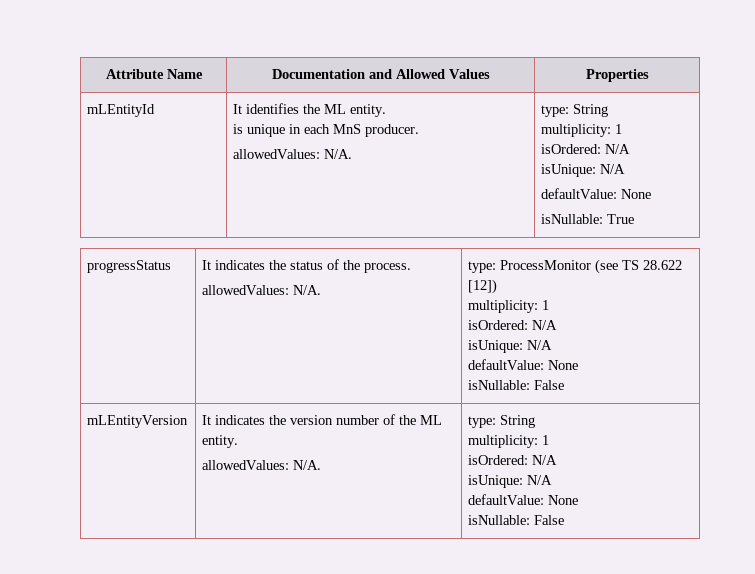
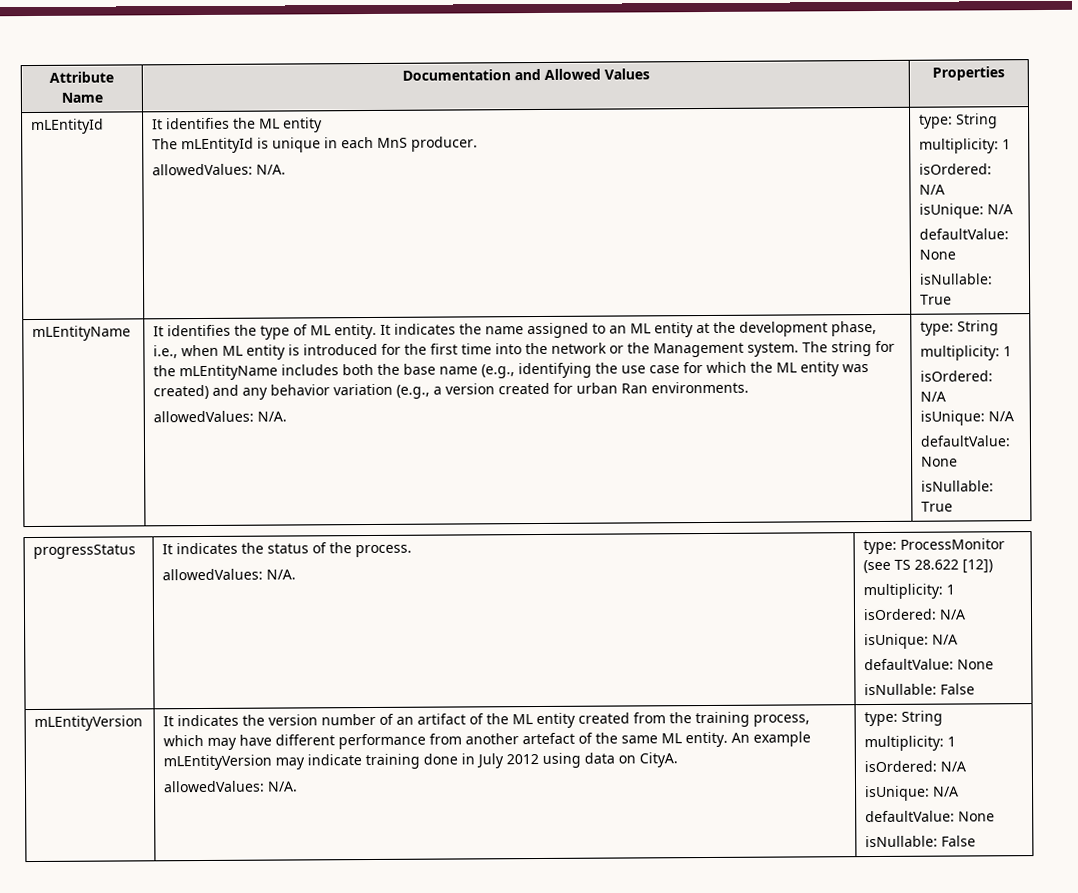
- mLEntityId | It identifies the ML entity.
- is unique in each MnS producer.
+ mLEntityId | It identifies the ML entity
+ The mLEntityId is unique in each MnS producer.
+ mLEntityName | It identifies the type of ML entity. It indicates the name assigned to an ML entity at the development phase, i.e., when ML entity is introduced for the first time into the network or the Management system. The string for the mLEntityName includes both the base name (e.g., identifying the use case for which the ML entity was created) and any behavior variation (e.g., a version created for urban Ran environments.
+ allowedValues: N/A. | type: String
+ multiplicity: 1
+ isOrdered: N/A
+ isUnique: N/A
+ defaultValue: None
+ isNullable: True
- It indicates the version number of the ML entity.
+ It indicates the version number of an artifact of the ML entity created from the training process, which may have different performance from another artefact of the same ML entity. An example mLEntityVersion may indicate training done in July 2012 using data on CityA.

